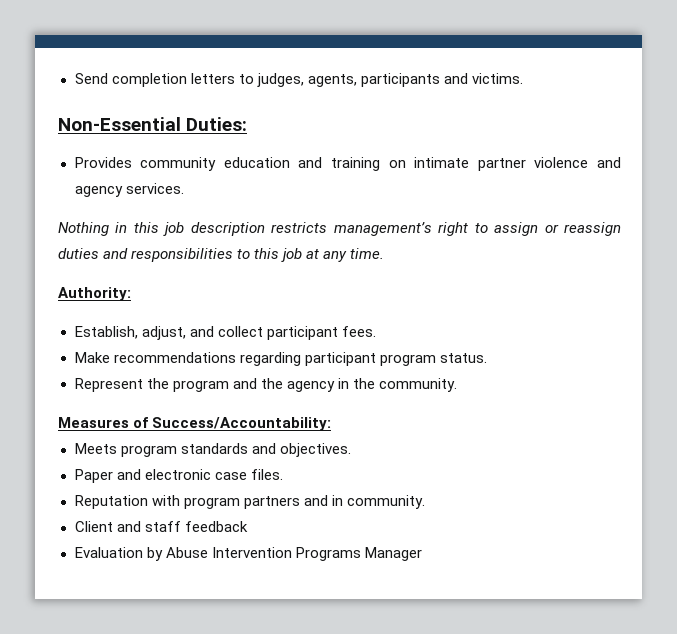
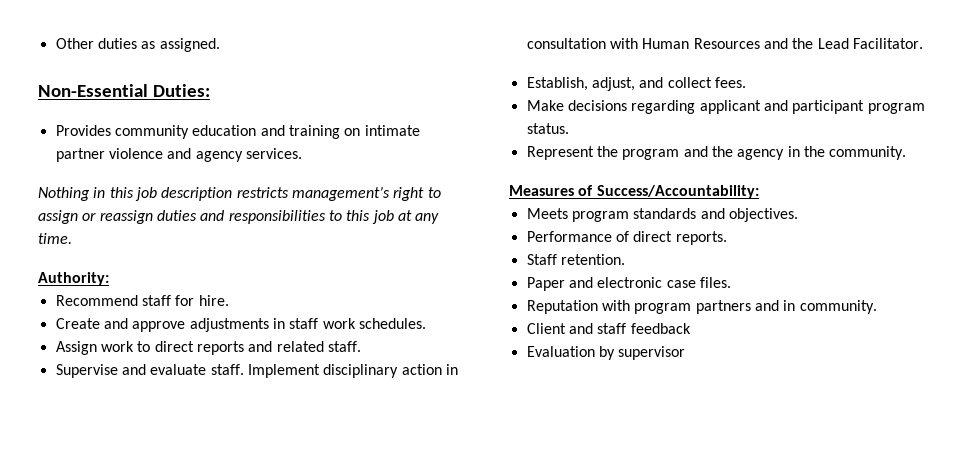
- Send completion letters to judges, agents, participants and victims.
+ Other duties as assigned.
+ Recommend staff for hire.
+ Create and approve adjustments in staff work schedules.
+ Assign work to direct reports and related staff.
+ Supervise and evaluate staff. Implement disciplinary action in consultation with Human Resources and the Lead Facilitator.
- Establish, adjust, and collect participant fees.
+ Establish, adjust, and collect fees.
- Make recommendations regarding participant program status.
+ Make decisions regarding applicant and participant program status.
+ Performance of direct reports.
+ Staff retention.
- Evaluation by Abuse Intervention Programs Manager
+ Evaluation by supervisor

